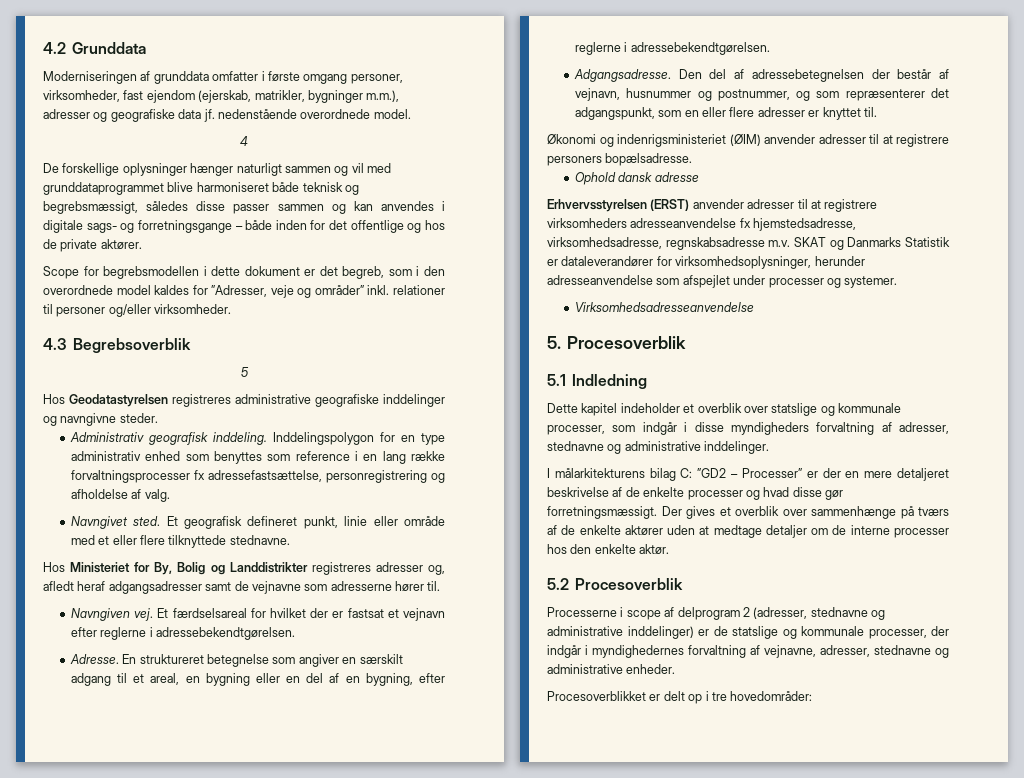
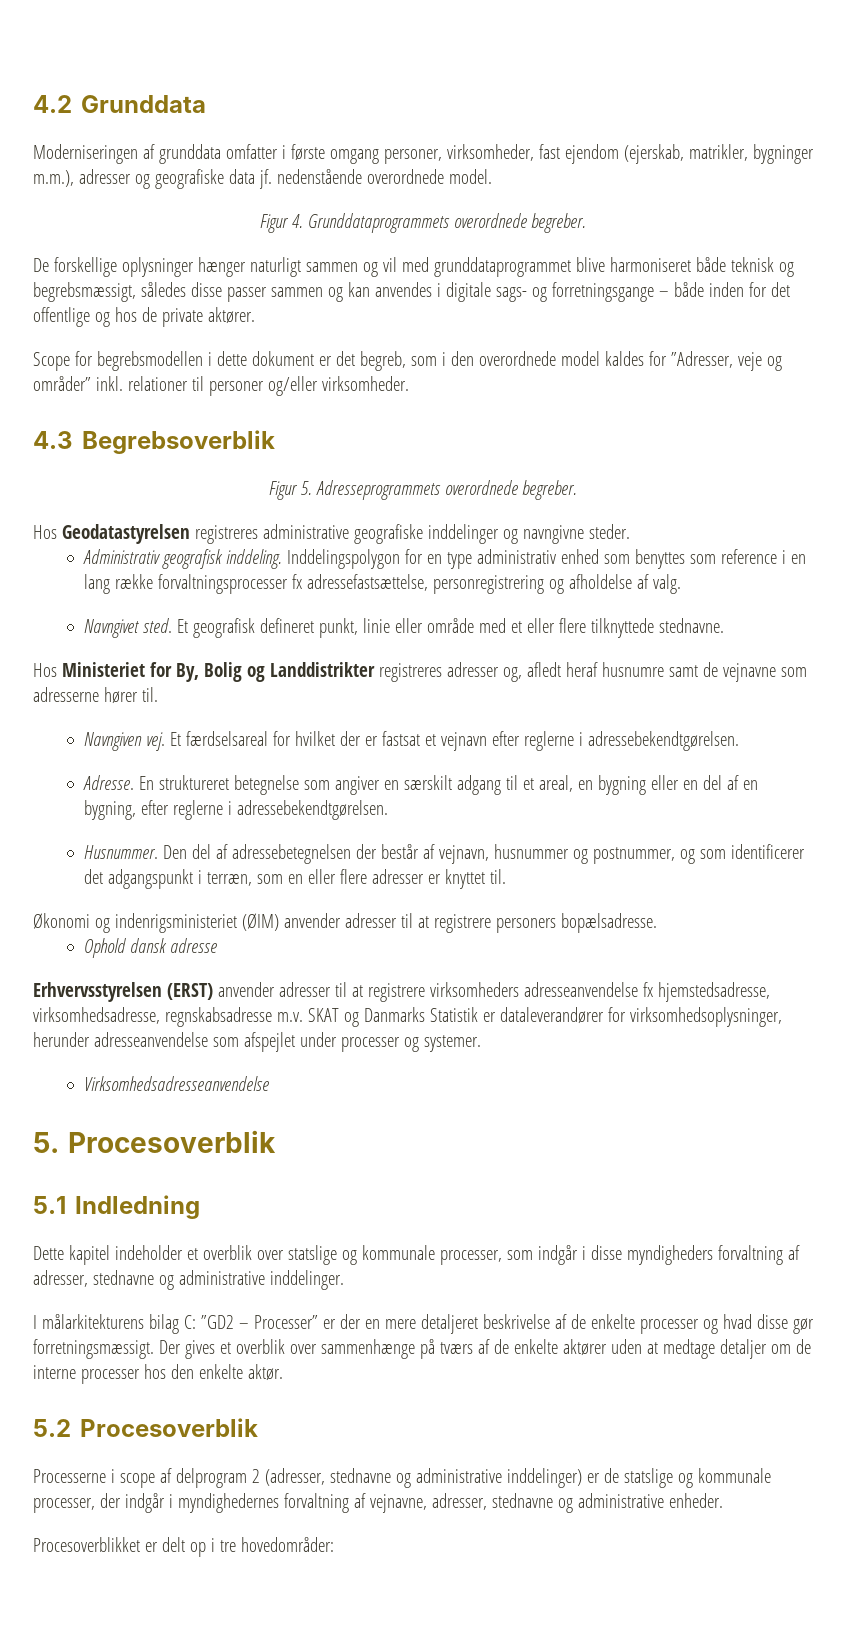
- 4
+ Figur 4. Grunddataprogrammets overordnede begreber.
- 5
+ Figur 5. Adresseprogrammets overordnede begreber.
- Hos Ministeriet for By, Bolig og Landdistrikter registreres adresser og, afledt heraf adgangsadresser samt de vejnavne som adresserne hører til.
+ Hos Ministeriet for By, Bolig og Landdistrikter registreres adresser og, afledt heraf husnumre samt de vejnavne som adresserne hører til.
- Adgangsadresse.
+ Husnummer.
- Den del af adressebetegnelsen der består af vejnavn, husnummer og postnummer, og som repræsenterer det adgangspunkt, som en eller flere adresser er knyttet til.
+ Den del af adressebetegnelsen der består af vejnavn, husnummer og postnummer, og som identificerer det adgangspunkt i terræn, som en eller flere adresser er knyttet til.

